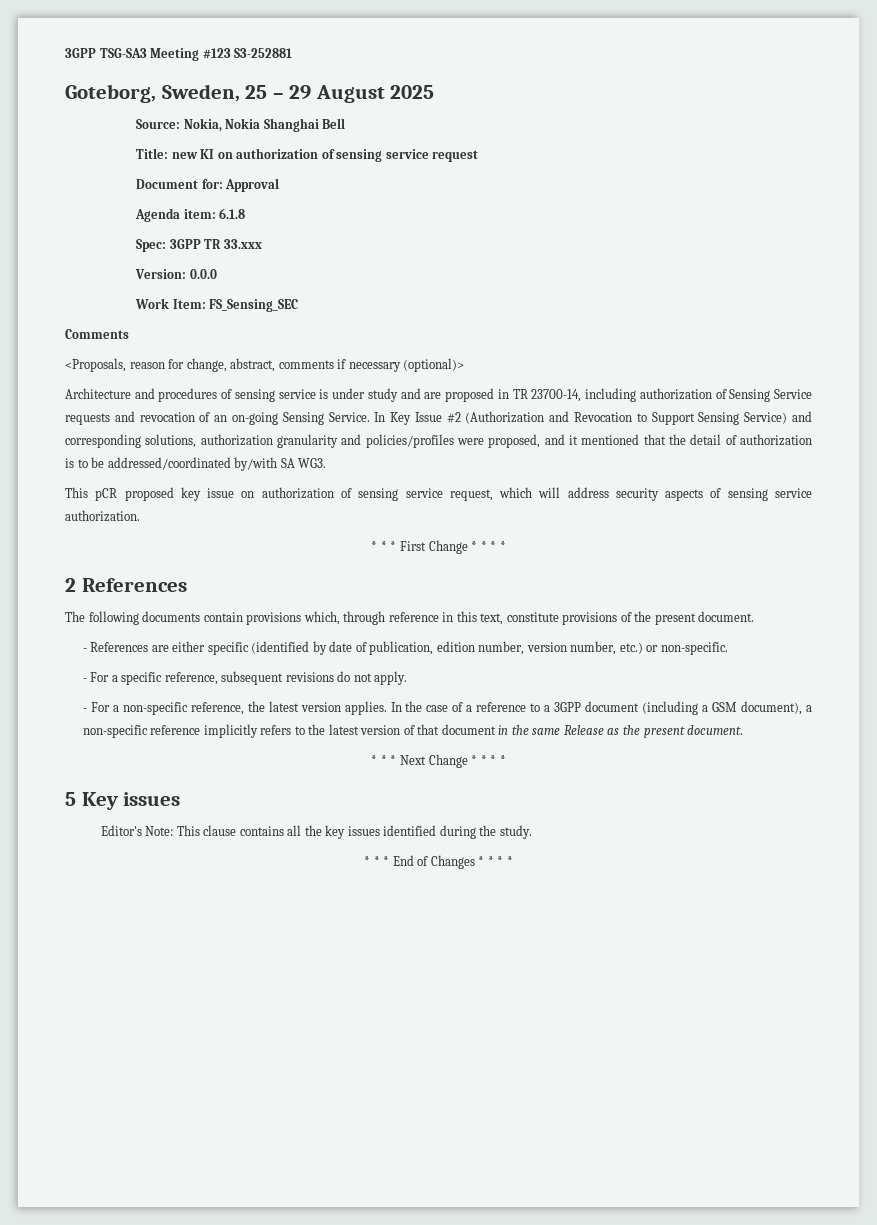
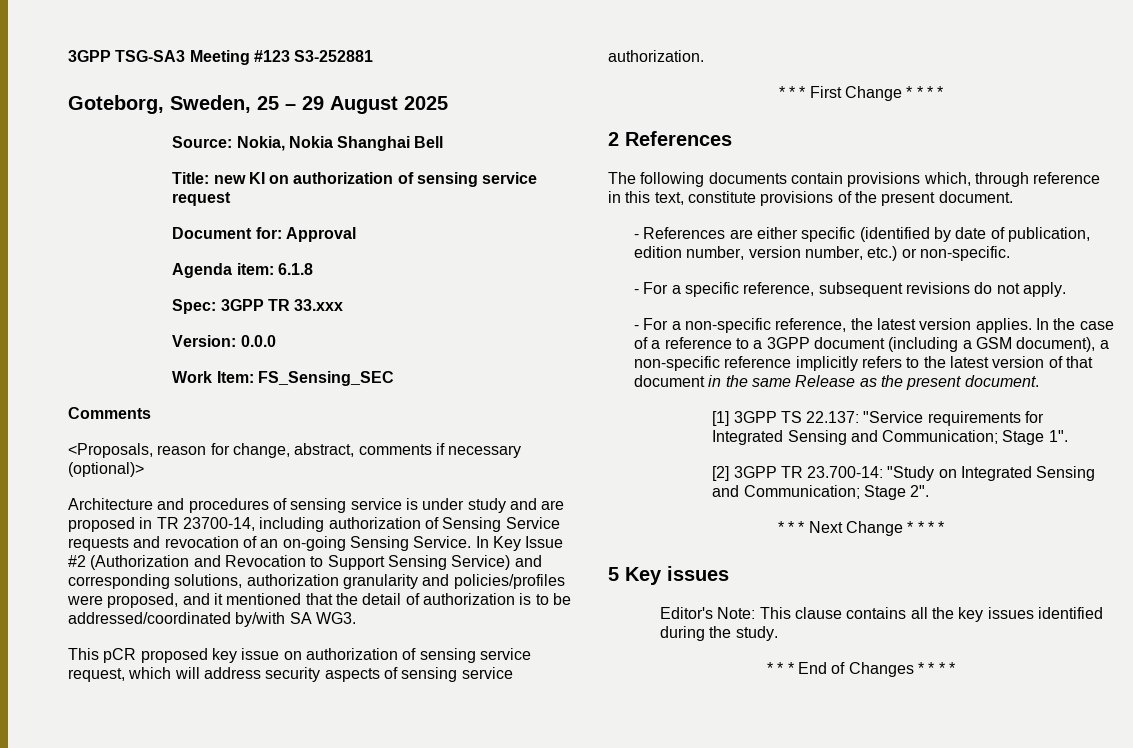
+ [1] 3GPP TS 22.137: "Service requirements for Integrated Sensing and Communication; Stage 1".
+ [2] 3GPP TR 23.700-14: "Study on Integrated Sensing and Communication; Stage 2".

